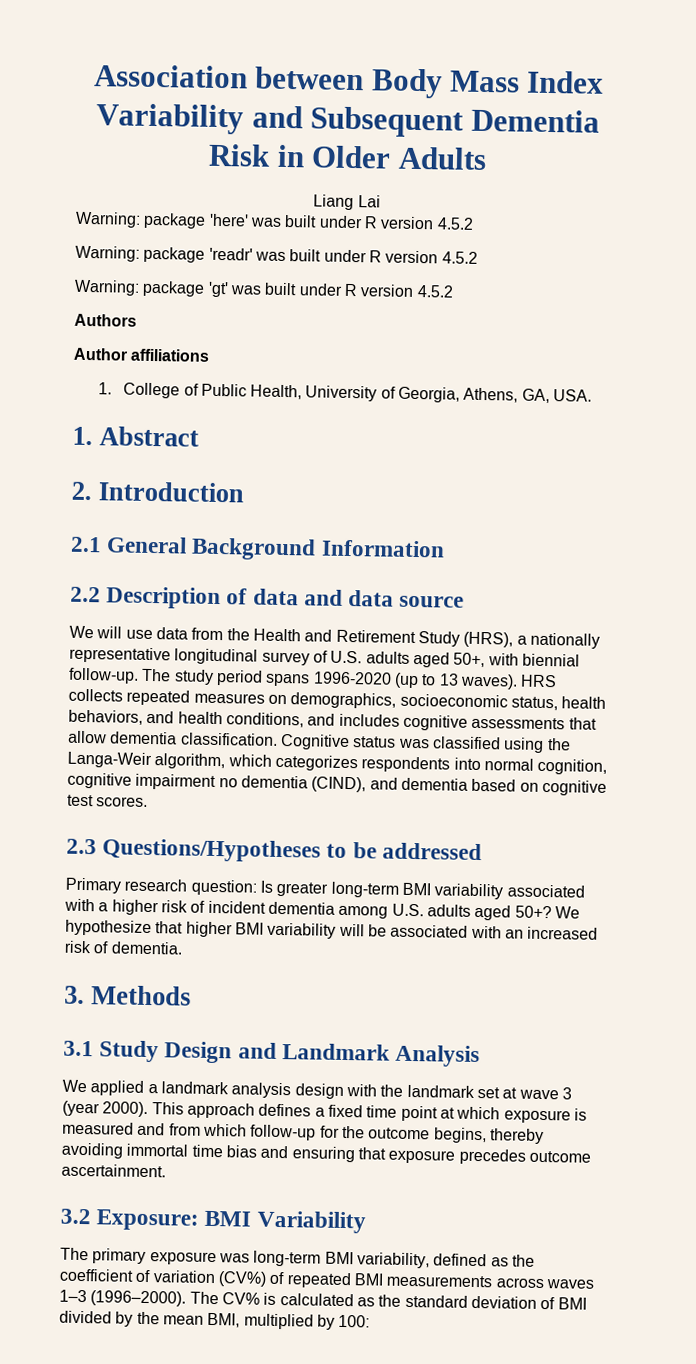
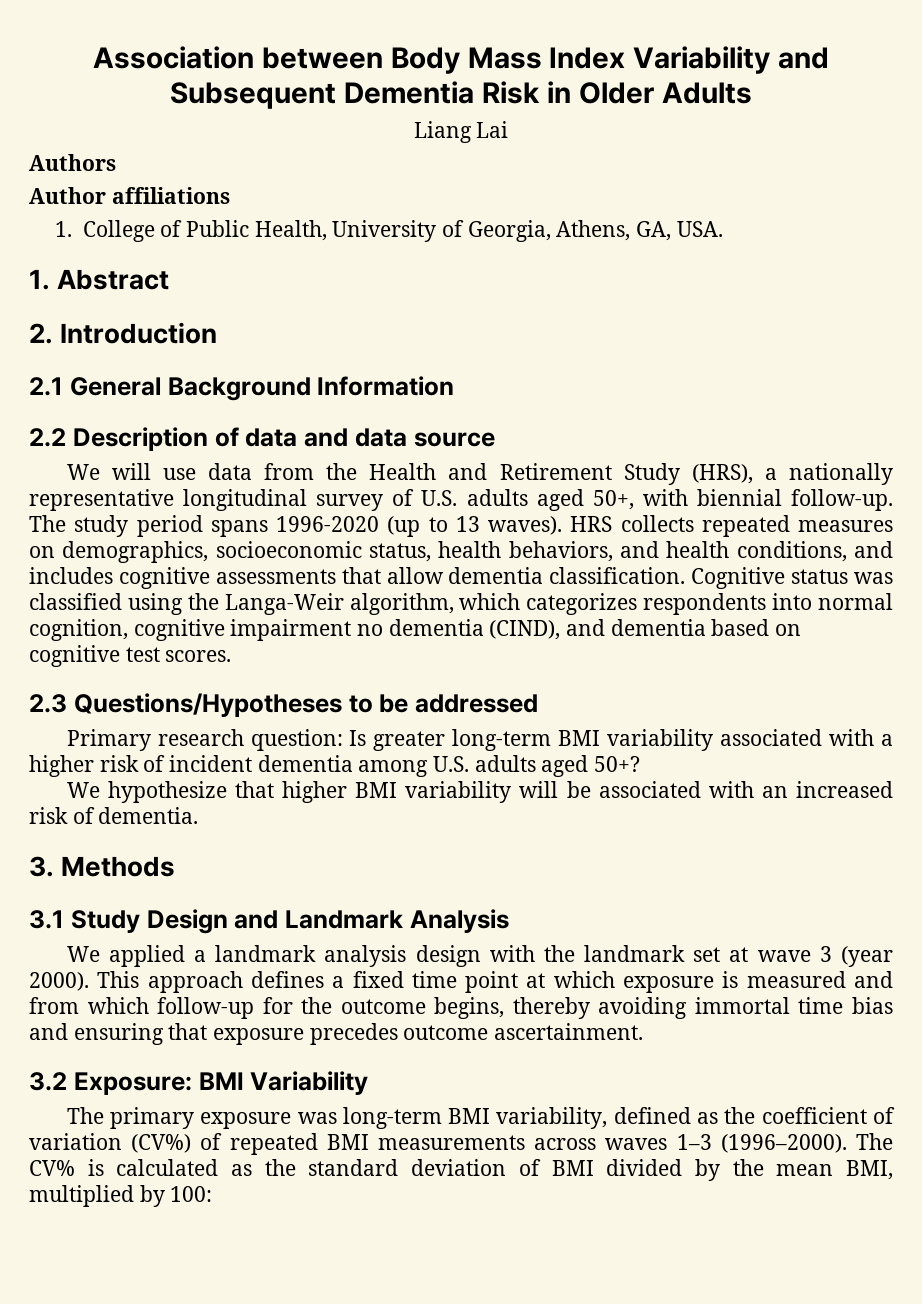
- Warning: package 'here' was built under R version 4.5.2
- Warning: package 'readr' was built under R version 4.5.2
- Warning: package 'gt' was built under R version 4.5.2
- Primary research question: Is greater long-term BMI variability associated with a higher risk of incident dementia among U.S. adults aged 50+? We hypothesize that higher BMI variability will be associated with an increased risk of dementia.
+ Primary research question: Is greater long-term BMI variability associated with a higher risk of incident dementia among U.S. adults aged 50+?
+ We hypothesize that higher BMI variability will be associated with an increased risk of dementia.

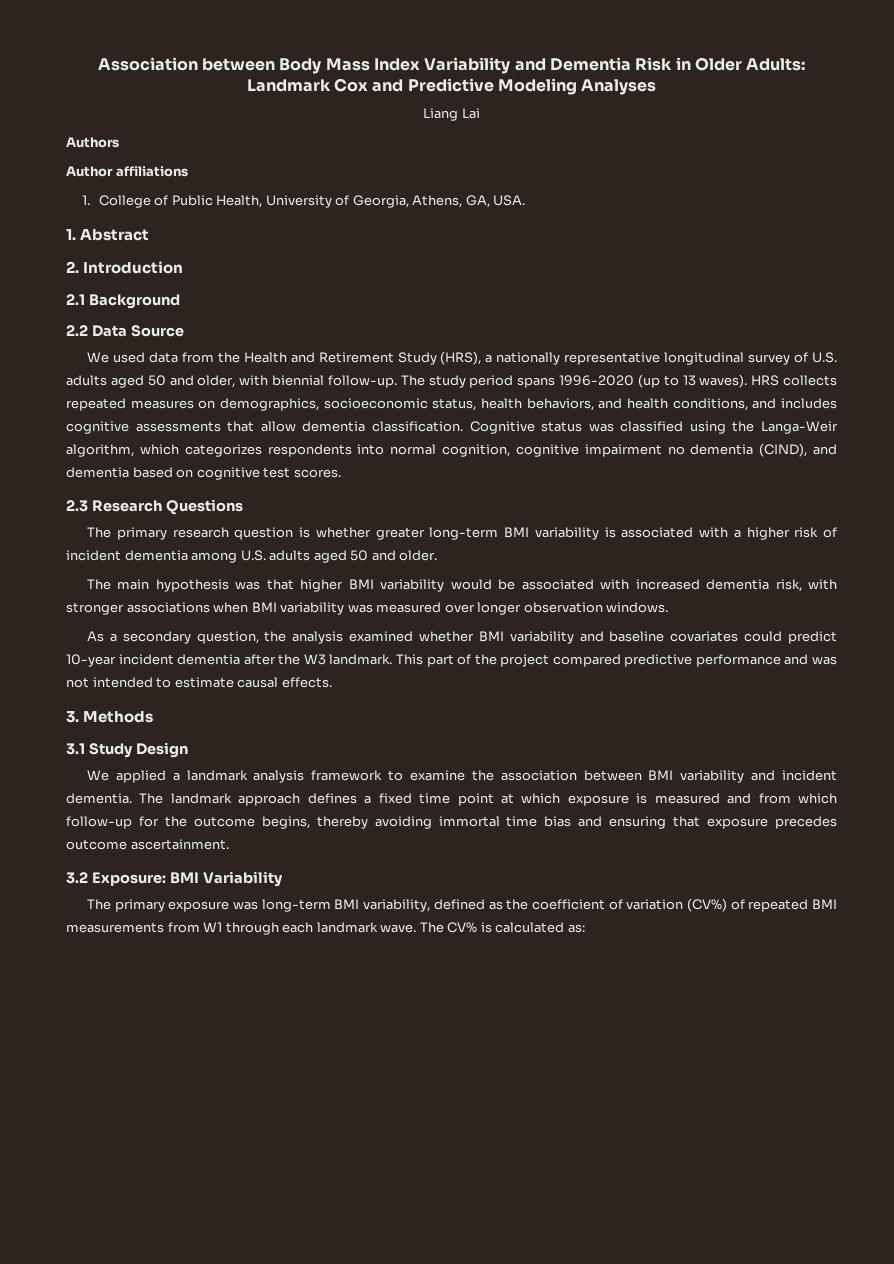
- Association between Body Mass Index Variability and Subsequent Dementia Risk in Older Adults
+ Association between Body Mass Index Variability and Dementia Risk in Older Adults: Landmark Cox and Predictive Modeling Analyses
- 2.1 General Background Information
+ 2.1 Background
- 2.2 Description of data and data source
- We will use data from the Health and Retirement Study (HRS), a nationally representative longitudinal survey of U.S. adults aged 50+, with biennial follow-up.
+ 2.2 Data Source
+ We used data from the Health and Retirement Study (HRS), a nationally representative longitudinal survey of U.S. adults aged 50 and older, with biennial follow-up.
- 2.3 Questions/Hypotheses to be addressed
- Primary research question: Is greater long-term BMI variability associated with a higher risk of incident dementia among U.S. adults aged 50+?
- We hypothesize that higher BMI variability will be associated with an increased risk of dementia.
+ 2.3 Research Questions
+ The primary research question is whether greater long-term BMI variability is associated with a higher risk of incident dementia among U.S. adults aged 50 and older.
+ The main hypothesis was that higher BMI variability would be associated with increased dementia risk, with stronger associations when BMI variability was measured over longer observation windows.
+ As a secondary question, the analysis examined whether BMI variability and baseline covariates could predict 10-year incident dementia after the W3 landmark. This part of the project compared predictive performance and was not intended to estimate causal effects.
- 3.1 Study Design and Landmark Analysis
+ 3.1 Study Design
- We applied a landmark analysis design with the landmark set at wave 3 (year 2000). This approach defines a fixed time point at which exposure is measured and from which follow-up for the outcome begins, thereby avoiding immortal time bias and ensuring that exposure precedes outcome ascertainment.
+ We applied a landmark analysis framework to examine the association between BMI variability and incident dementia. The landmark approach defines a fixed time point at which exposure is measured and from which follow-up for the outcome begins, thereby avoiding immortal time bias and ensuring that exposure precedes outcome ascertainment.
- The primary exposure was long-term BMI variability, defined as the coefficient of variation (CV%) of repeated BMI measurements across waves 1–3 (1996–2000). The CV% is calculated as the standard deviation of BMI divided by the mean BMI, multiplied by 100:
+ The primary exposure was long-term BMI variability, defined as the coefficient of variation (CV%) of repeated BMI measurements from W1 through each landmark wave. The CV% is calculated as:

